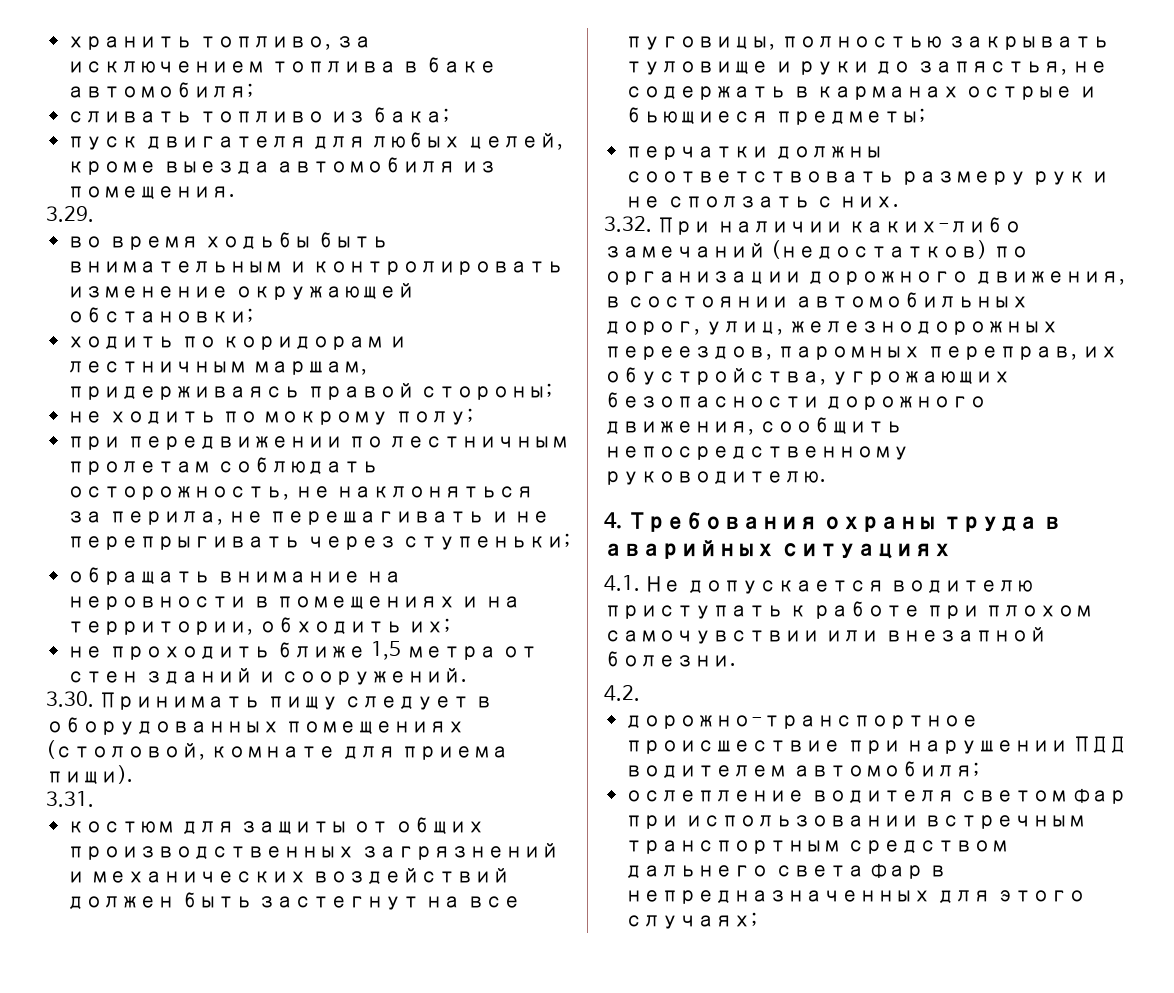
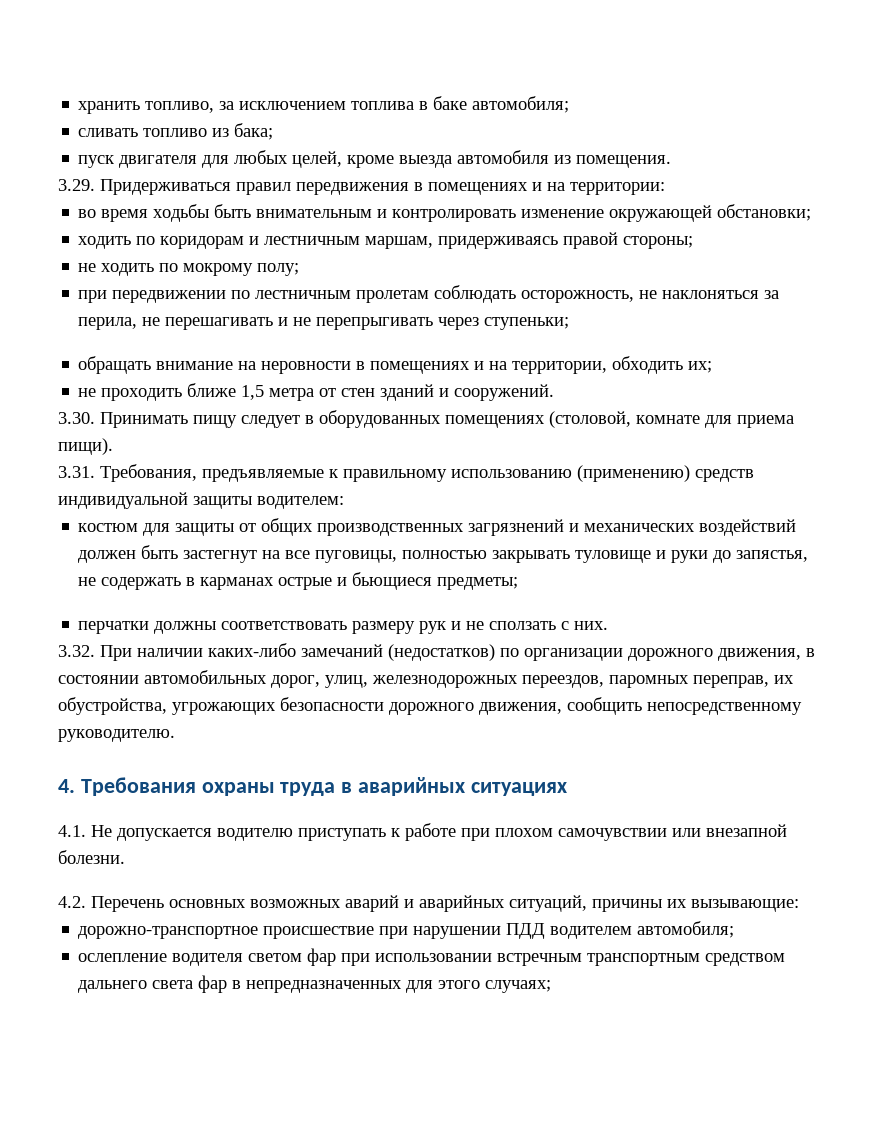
- 3.29.
+ 3.29. Придерживаться правил передвижения в помещениях и на территории:
- 3.31.
+ 3.31. Требования, предъявляемые к правильному использованию (применению) средств индивидуальной защиты водителем:
- 4.2.
+ 4.2. Перечень основных возможных аварий и аварийных ситуаций, причины их вызывающие:

